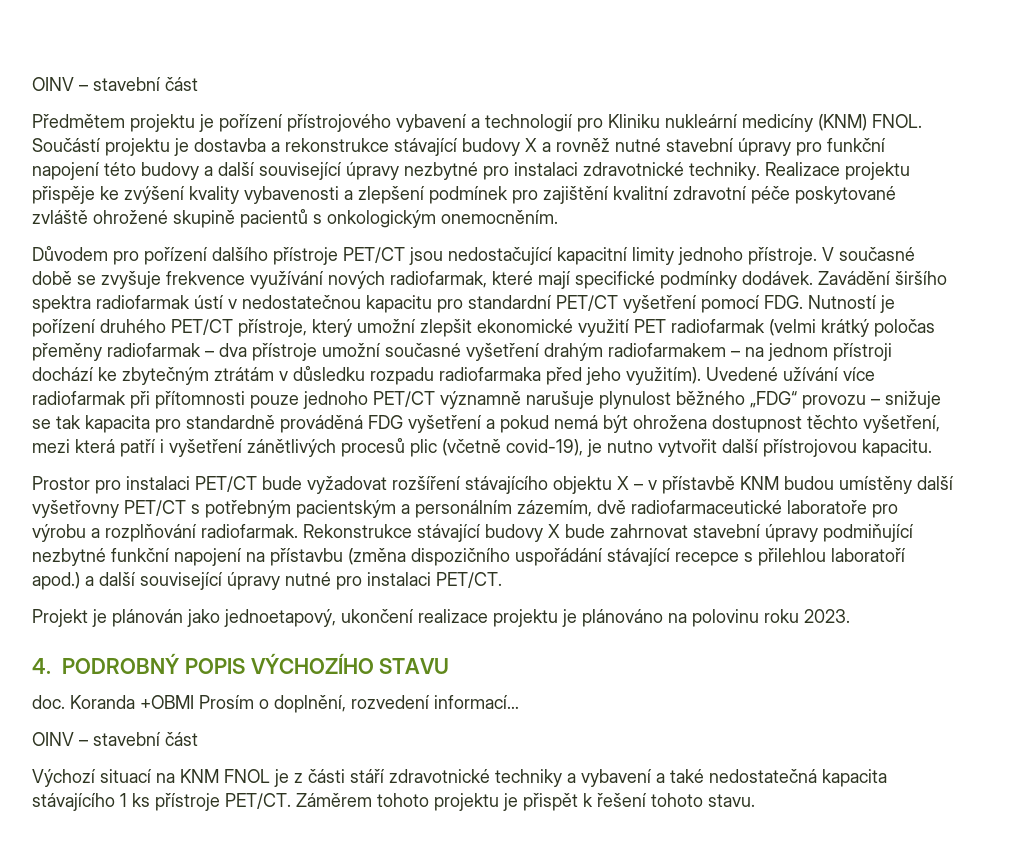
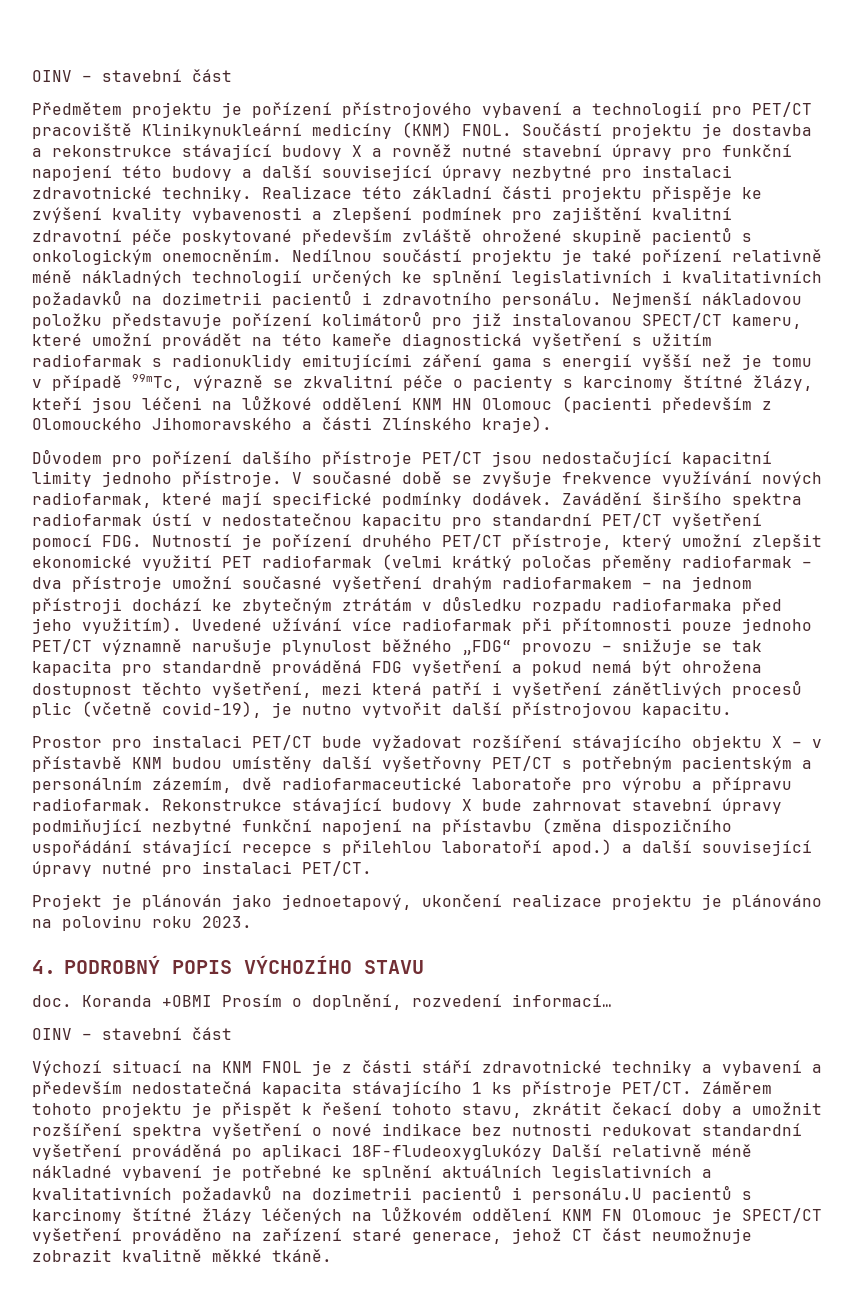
- Předmětem projektu je pořízení přístrojového vybavení a technologií pro Kliniku nukleární medicíny (KNM) FNOL.
+ Předmětem projektu je pořízení přístrojového vybavení a technologií pro PET/CT pracoviště Klinikynukleární medicíny (KNM) FNOL.
- Realizace projektu přispěje ke zvýšení kvality vybavenosti a zlepšení podmínek pro zajištění kvalitní zdravotní péče poskytované zvláště ohrožené skupině pacientů s onkologickým onemocněním.
+ Realizace této základní části projektu přispěje ke zvýšení kvality vybavenosti a zlepšení podmínek pro zajištění kvalitní zdravotní péče poskytované především zvláště ohrožené skupině pacientů s onkologickým onemocněním. Nedílnou součástí projektu je také pořízení relativně méně nákladných technologií určených ke splnění legislativních i kvalitativních požadavků na dozimetrii pacientů i zdravotního personálu. Nejmenší nákladovou položku představuje pořízení kolimátorů pro již instalovanou SPECT/CT kameru, které umožní provádět na této kameře diagnostická vyšetření s užitím radiofarmak s radionuklidy emitujícími záření gama s energií vyšší než je tomu v případě 99mTc, výrazně se zkvalitní péče o pacienty s karcinomy štítné žlázy, kteří jsou léčeni na lůžkové oddělení KNM HN Olomouc (pacienti především z Olomouckého Jihomoravského a části Zlínského kraje).
- Prostor pro instalaci PET/CT bude vyžadovat rozšíření stávajícího objektu X – v přístavbě KNM budou umístěny další vyšetřovny PET/CT s potřebným pacientským a personálním zázemím, dvě radiofarmaceutické laboratoře pro výrobu a rozplňování radiofarmak.
+ Prostor pro instalaci PET/CT bude vyžadovat rozšíření stávajícího objektu X – v přístavbě KNM budou umístěny další vyšetřovny PET/CT s potřebným pacientským a personálním zázemím, dvě radiofarmaceutické laboratoře pro výrobu a přípravu radiofarmak.
- Výchozí situací na KNM FNOL je z části stáří zdravotnické techniky a vybavení a také nedostatečná kapacita stávajícího 1 ks přístroje PET/CT.
+ Výchozí situací na KNM FNOL je z části stáří zdravotnické techniky a vybavení a především nedostatečná kapacita stávajícího 1 ks přístroje PET/CT.
- Záměrem tohoto projektu je přispět k řešení tohoto stavu.
+ Záměrem tohoto projektu je přispět k řešení tohoto stavu, zkrátit čekací doby a umožnit rozšíření spektra vyšetření o nové indikace bez nutnosti redukovat standardní vyšetření prováděná po aplikaci 18F-fludeoxyglukózy Další relativně méně nákladné vybavení je potřebné ke splnění aktuálních legislativních a kvalitativních požadavků na dozimetrii pacientů i personálu.U pacientů s karcinomy štítné žlázy léčených na lůžkovém oddělení KNM FN Olomouc je SPECT/CT vyšetření prováděno na zařízení staré generace, jehož CT část neumožnuje zobrazit kvalitně měkké tkáně.

